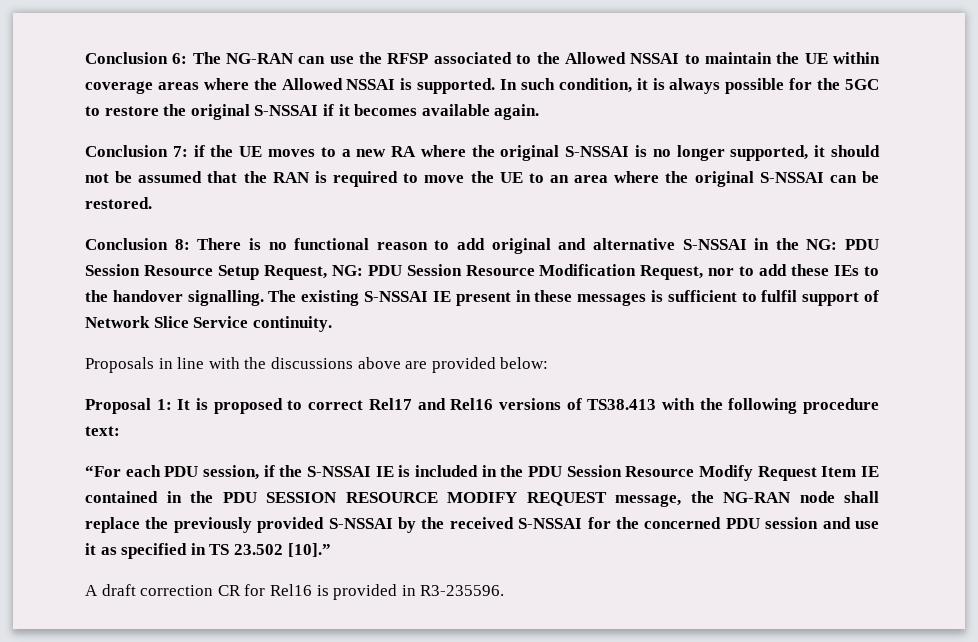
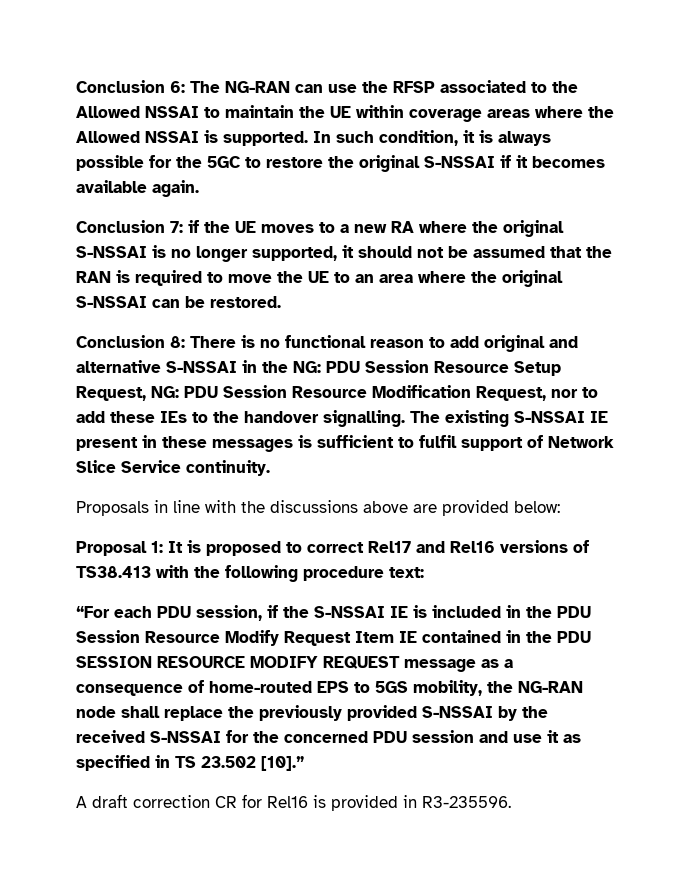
- “For each PDU session, if the S-NSSAI IE is included in the PDU Session Resource Modify Request Item IE contained in the PDU SESSION RESOURCE MODIFY REQUEST message, the NG-RAN node shall replace the previously provided S-NSSAI by the received S-NSSAI for the concerned PDU session and use it as specified in TS 23.502 [10].”
+ “For each PDU session, if the S-NSSAI IE is included in the PDU Session Resource Modify Request Item IE contained in the PDU SESSION RESOURCE MODIFY REQUEST message as a consequence of home-routed EPS to 5GS mobility, the NG-RAN node shall replace the previously provided S-NSSAI by the received S-NSSAI for the concerned PDU session and use it as specified in TS 23.502 [10].”

